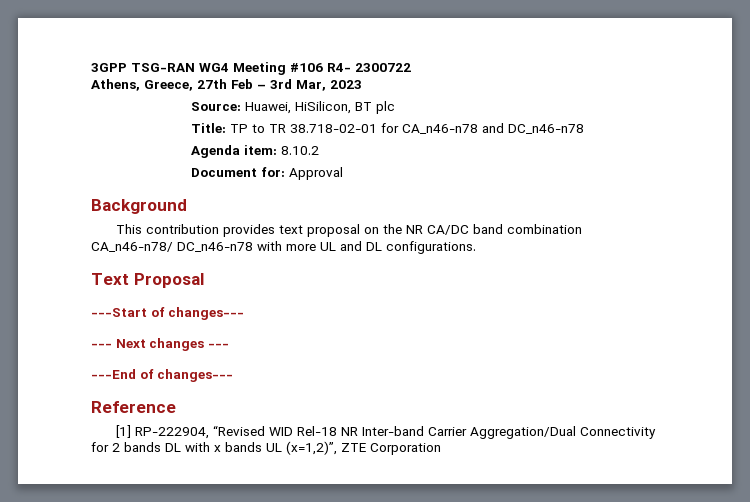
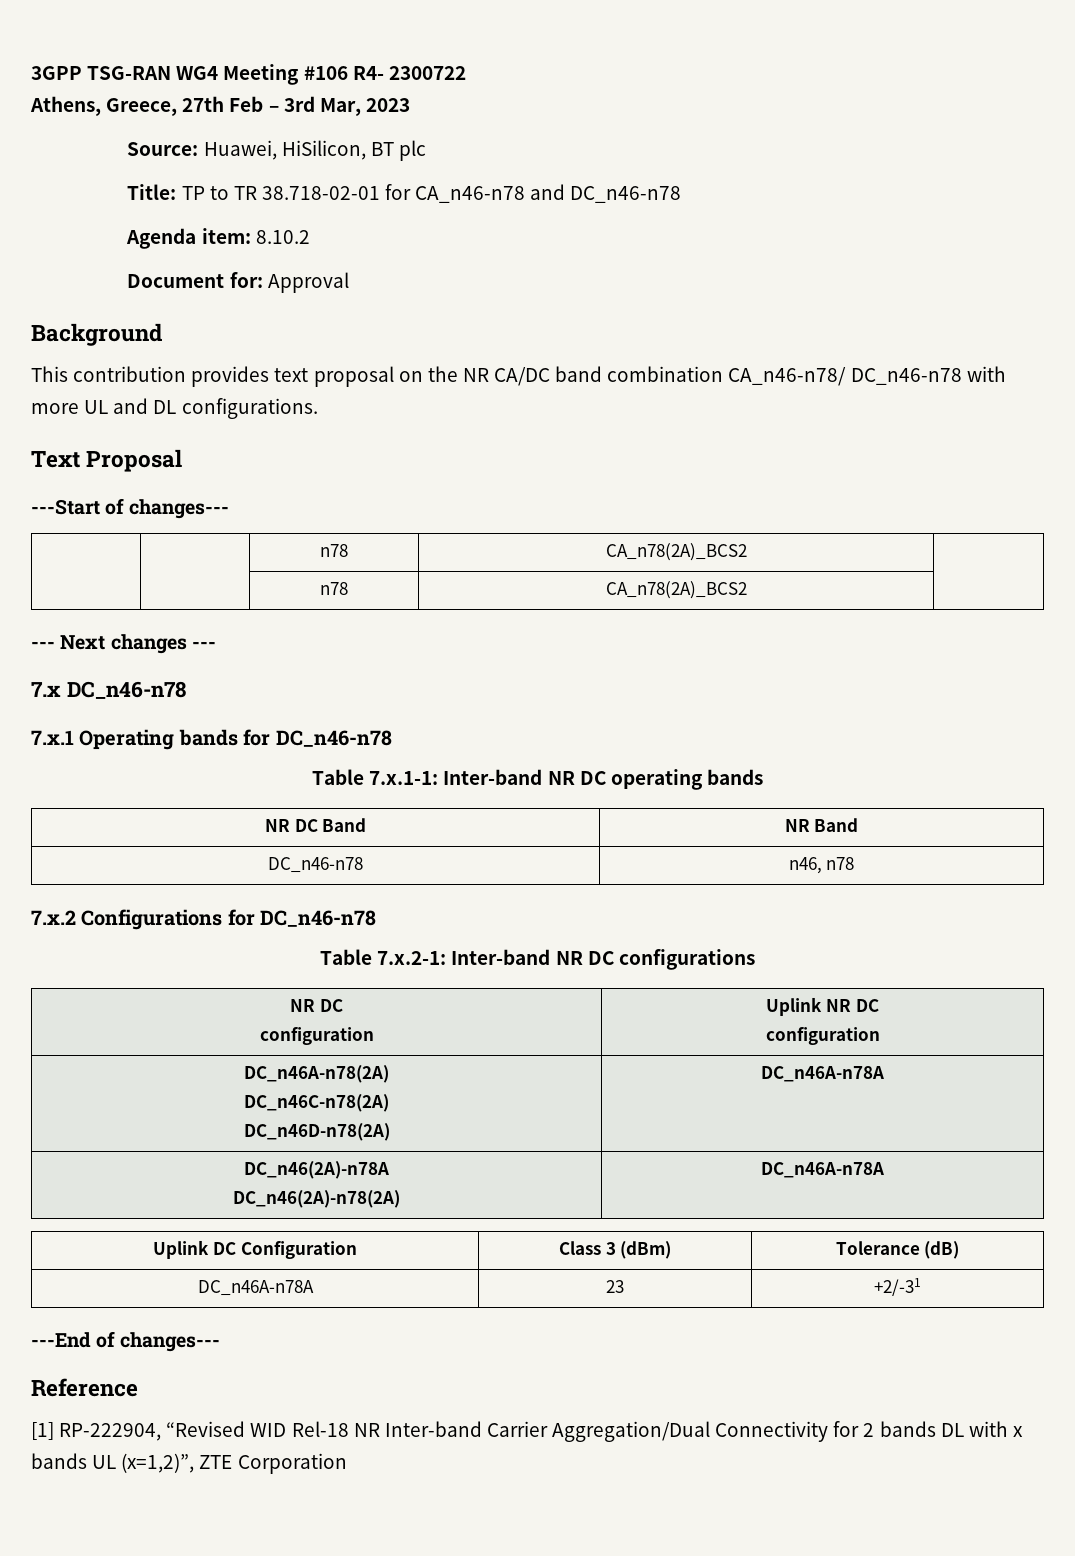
  ---Start of changes---
+ | | n78 | CA_n78(2A)_BCS2 |
+ | | n78 | CA_n78(2A)_BCS2 |
+ 7.x DC_n46-n78
+ 7.x.1 Operating bands for DC_n46-n78
+ Table 7.x.1-1: Inter-band NR DC operating bands
+ NR DC Band | NR Band
+ DC_n46-n78 | n46, n78
+ 7.x.2 Configurations for DC_n46-n78
+ Table 7.x.2-1: Inter-band NR DC configurations
+ NR DC
+ configuration | Uplink NR DC
+ configuration
+ DC_n46A-n78(2A)
+ DC_n46C-n78(2A)
+ DC_n46D-n78(2A) | DC_n46A-n78A
+ DC_n46(2A)-n78A
+ DC_n46(2A)-n78(2A) | DC_n46A-n78A
+ Uplink DC Configuration | Class 3 (dBm) | Tolerance (dB)
+ DC_n46A-n78A | 23 | +2/-31

